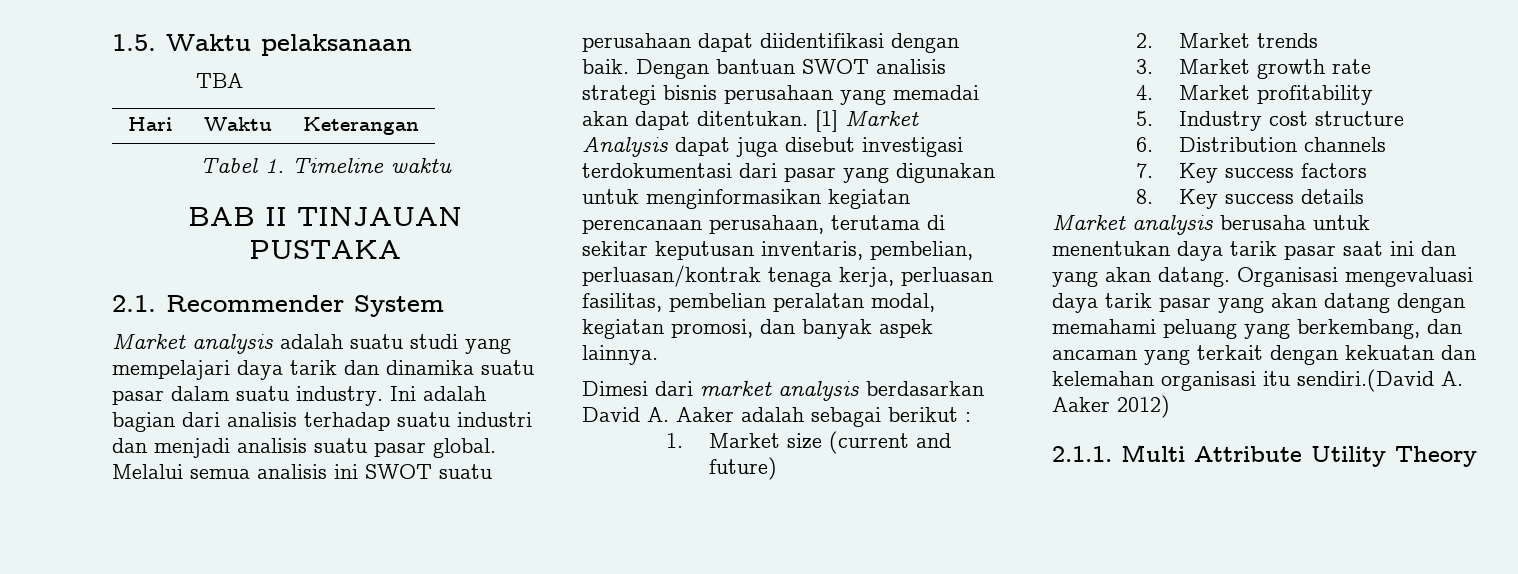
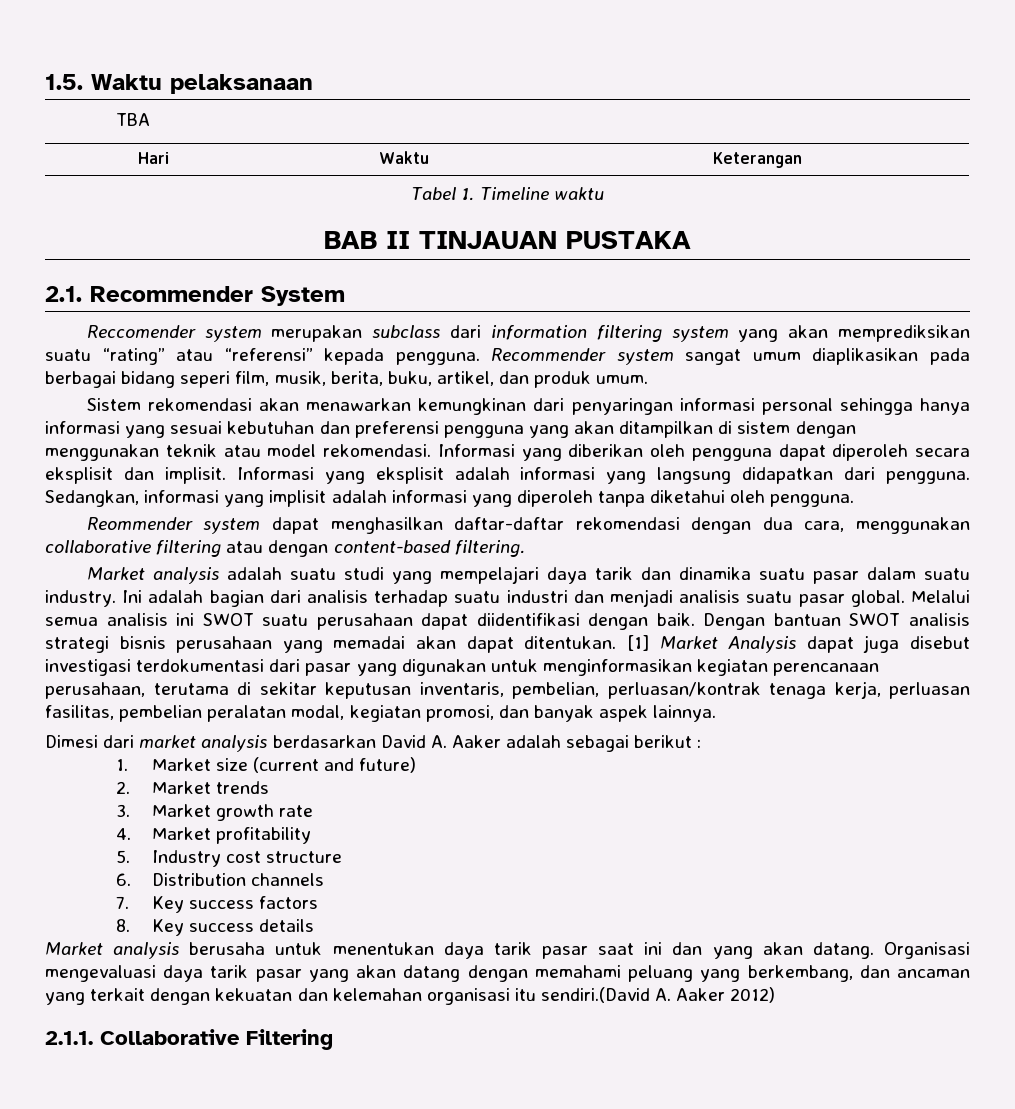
+ Reccomender system merupakan subclass dari information filtering system yang akan memprediksikan suatu “rating” atau “referensi” kepada pengguna. Recommender system sangat umum diaplikasikan pada berbagai bidang seperi film, musik, berita, buku, artikel, dan produk umum.
+ Sistem rekomendasi akan menawarkan kemungkinan dari penyaringan informasi personal sehingga hanya informasi yang sesuai kebutuhan dan preferensi pengguna yang akan ditampilkan di sistem dengan menggunakan teknik atau model rekomendasi. Informasi yang diberikan oleh pengguna dapat diperoleh secara eksplisit dan implisit. Informasi yang eksplisit adalah informasi yang langsung didapatkan dari pengguna. Sedangkan, informasi yang implisit adalah informasi yang diperoleh tanpa diketahui oleh pengguna.
+ Reommender system dapat menghasilkan daftar-daftar rekomendasi dengan dua cara, menggunakan collaborative filtering atau dengan content-based filtering.
- 2.1.1. Multi Attribute Utility Theory
+ 2.1.1. Collaborative Filtering

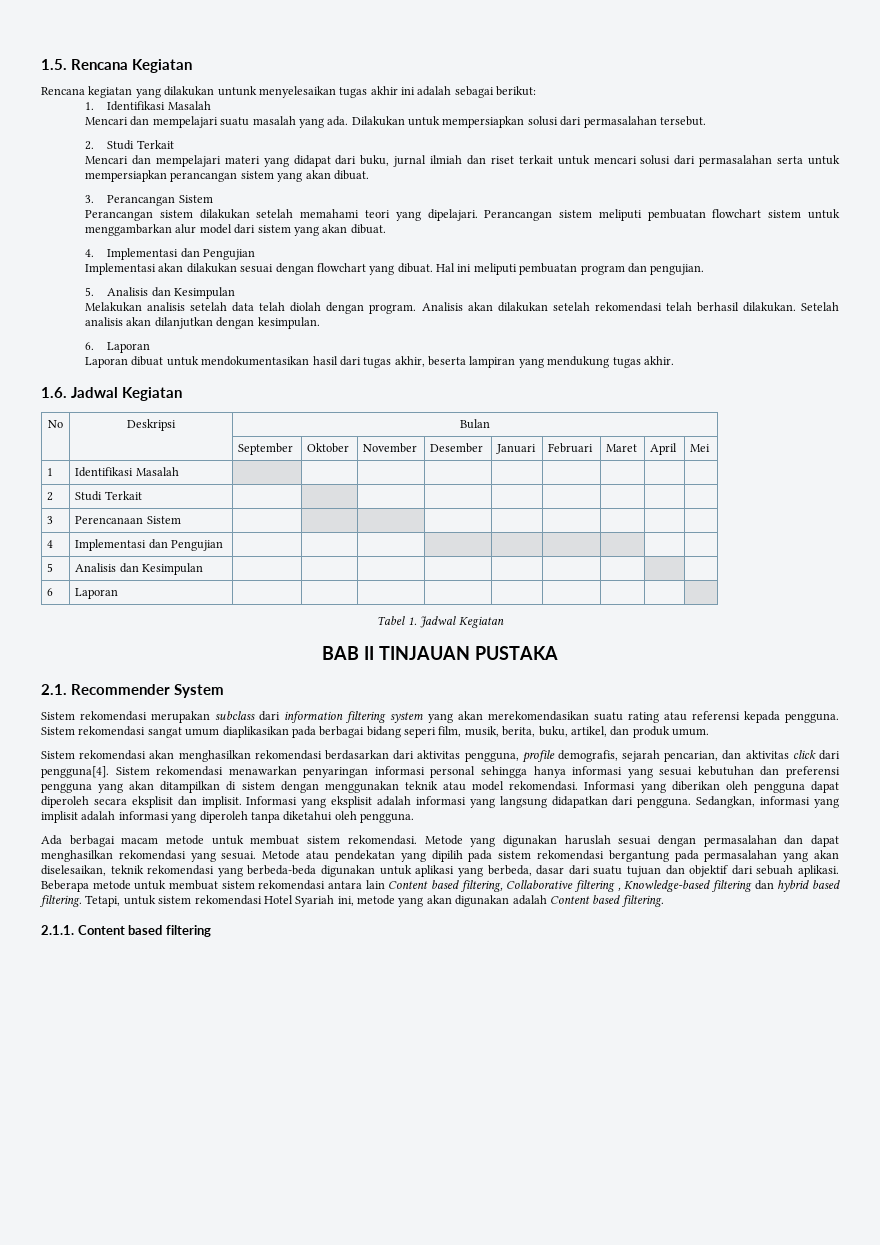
- 1.5. Waktu pelaksanaan
- TBA
- Hari | Waktu | Keterangan
+ 1.5. Rencana Kegiatan
+ Rencana kegiatan yang dilakukan untunk menyelesaikan tugas akhir ini adalah sebagai berikut:
+ 1. Identifikasi Masalah
+ Mencari dan mempelajari suatu masalah yang ada. Dilakukan untuk mempersiapkan solusi dari permasalahan tersebut.
+ 2. Studi Terkait
+ Mencari dan mempelajari materi yang didapat dari buku, jurnal ilmiah dan riset terkait untuk mencari solusi dari permasalahan serta untuk mempersiapkan perancangan sistem yang akan dibuat.
+ 3. Perancangan Sistem
+ Perancangan sistem dilakukan setelah memahami teori yang dipelajari. Perancangan sistem meliputi pembuatan flowchart sistem untuk menggambarkan alur model dari sistem yang akan dibuat.
+ 4. Implementasi dan Pengujian
+ Implementasi akan dilakukan sesuai dengan flowchart yang dibuat. Hal ini meliputi pembuatan program dan pengujian.
+ 5. Analisis dan Kesimpulan
+ Melakukan analisis setelah data telah diolah dengan program. Analisis akan dilakukan setelah rekomendasi telah berhasil dilakukan. Setelah analisis akan dilanjutkan dengan kesimpulan.
+ 6. Laporan
+ Laporan dibuat untuk mendokumentasikan hasil dari tugas akhir, beserta lampiran yang mendukung tugas akhir.
+ 1.6. Jadwal Kegiatan
+ No | Deskripsi | Bulan
+ | | September | Oktober | November | Desember | Januari | Februari | Maret | April | Mei
+ 1 | Identifikasi Masalah | | | | | | | | |
+ 2 | Studi Terkait | | | | | | | | |
+ 3 | Perencanaan Sistem | | | | | | | | |
+ 4 | Implementasi dan Pengujian | | | | | | | | |
+ 5 | Analisis dan Kesimpulan | | | | | | | | |
+ 6 | Laporan | | | | | | | | |
- Tabel 1. Timeline waktu
+ Tabel 1. Jadwal Kegiatan
- Reccomender system merupakan subclass dari information filtering system yang akan memprediksikan suatu “rating” atau “referensi” kepada pengguna. Recommender system sangat umum diaplikasikan pada berbagai bidang seperi film, musik, berita, buku, artikel, dan produk umum.
+ Sistem rekomendasi merupakan subclass dari information filtering system yang akan merekomendasikan suatu rating atau referensi kepada pengguna. Sistem rekomendasi sangat umum diaplikasikan pada berbagai bidang seperi film, musik, berita, buku, artikel, dan produk umum.
- Sistem rekomendasi akan menawarkan kemungkinan dari penyaringan informasi personal sehingga hanya informasi yang sesuai kebutuhan dan preferensi pengguna yang akan ditampilkan di sistem dengan menggunakan teknik atau model rekomendasi.
+ Sistem rekomendasi akan menghasilkan rekomendasi berdasarkan dari aktivitas pengguna, profile demografis, sejarah pencarian, dan aktivitas click dari pengguna[4]. Sistem rekomendasi menawarkan penyaringan informasi personal sehingga hanya informasi yang sesuai kebutuhan dan preferensi pengguna yang akan ditampilkan di sistem dengan menggunakan teknik atau model rekomendasi.
- Reommender system dapat menghasilkan daftar-daftar rekomendasi dengan dua cara, menggunakan collaborative filtering atau dengan content-based filtering.
- Market analysis adalah suatu studi yang mempelajari daya tarik dan dinamika suatu pasar dalam suatu industry. Ini adalah bagian dari analisis terhadap suatu industri dan menjadi analisis suatu pasar global. Melalui semua analisis ini SWOT suatu perusahaan dapat diidentifikasi dengan baik. Dengan bantuan SWOT analisis strategi bisnis perusahaan yang memadai akan dapat ditentukan. [1] Market Analysis dapat juga disebut investigasi terdokumentasi dari pasar yang digunakan untuk menginformasikan kegiatan perencanaan perusahaan, terutama di sekitar keputusan inventaris, pembelian, perluasan/kontrak tenaga kerja, perluasan fasilitas, pembelian peralatan modal, kegiatan promosi, dan banyak aspek lainnya.
- Dimesi dari market analysis berdasarkan David A. Aaker adalah sebagai berikut :
- 1. Market size (current and future)
- 2. Market trends
- 3. Market growth rate
- 4. Market profitability
- 5. Industry cost structure
- 6. Distribution channels
- 7. Key success factors
- 8. Key success details
- Market analysis berusaha untuk menentukan daya tarik pasar saat ini dan yang akan datang. Organisasi mengevaluasi daya tarik pasar yang akan datang dengan memahami peluang yang berkembang, dan ancaman yang terkait dengan kekuatan dan kelemahan organisasi itu sendiri.(David A. Aaker 2012)
- 2.1.1. Collaborative Filtering
+ Ada berbagai macam metode untuk membuat sistem rekomendasi. Metode yang digunakan haruslah sesuai dengan permasalahan dan dapat menghasilkan rekomendasi yang sesuai. Metode atau pendekatan yang dipilih pada sistem rekomendasi bergantung pada permasalahan yang akan diselesaikan, teknik rekomendasi yang berbeda-beda digunakan untuk aplikasi yang berbeda, dasar dari suatu tujuan dan objektif dari sebuah aplikasi. Beberapa metode untuk membuat sistem rekomendasi antara lain Content based filtering, Collaborative filtering , Knowledge-based filtering dan hybrid based filtering. Tetapi, untuk sistem rekomendasi Hotel Syariah ini, metode yang akan digunakan adalah Content based filtering.
+ 2.1.1. Content based filtering

